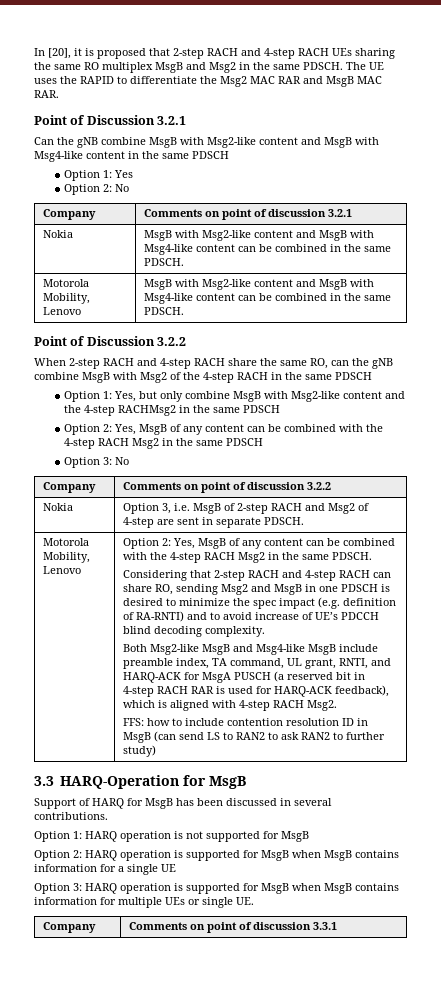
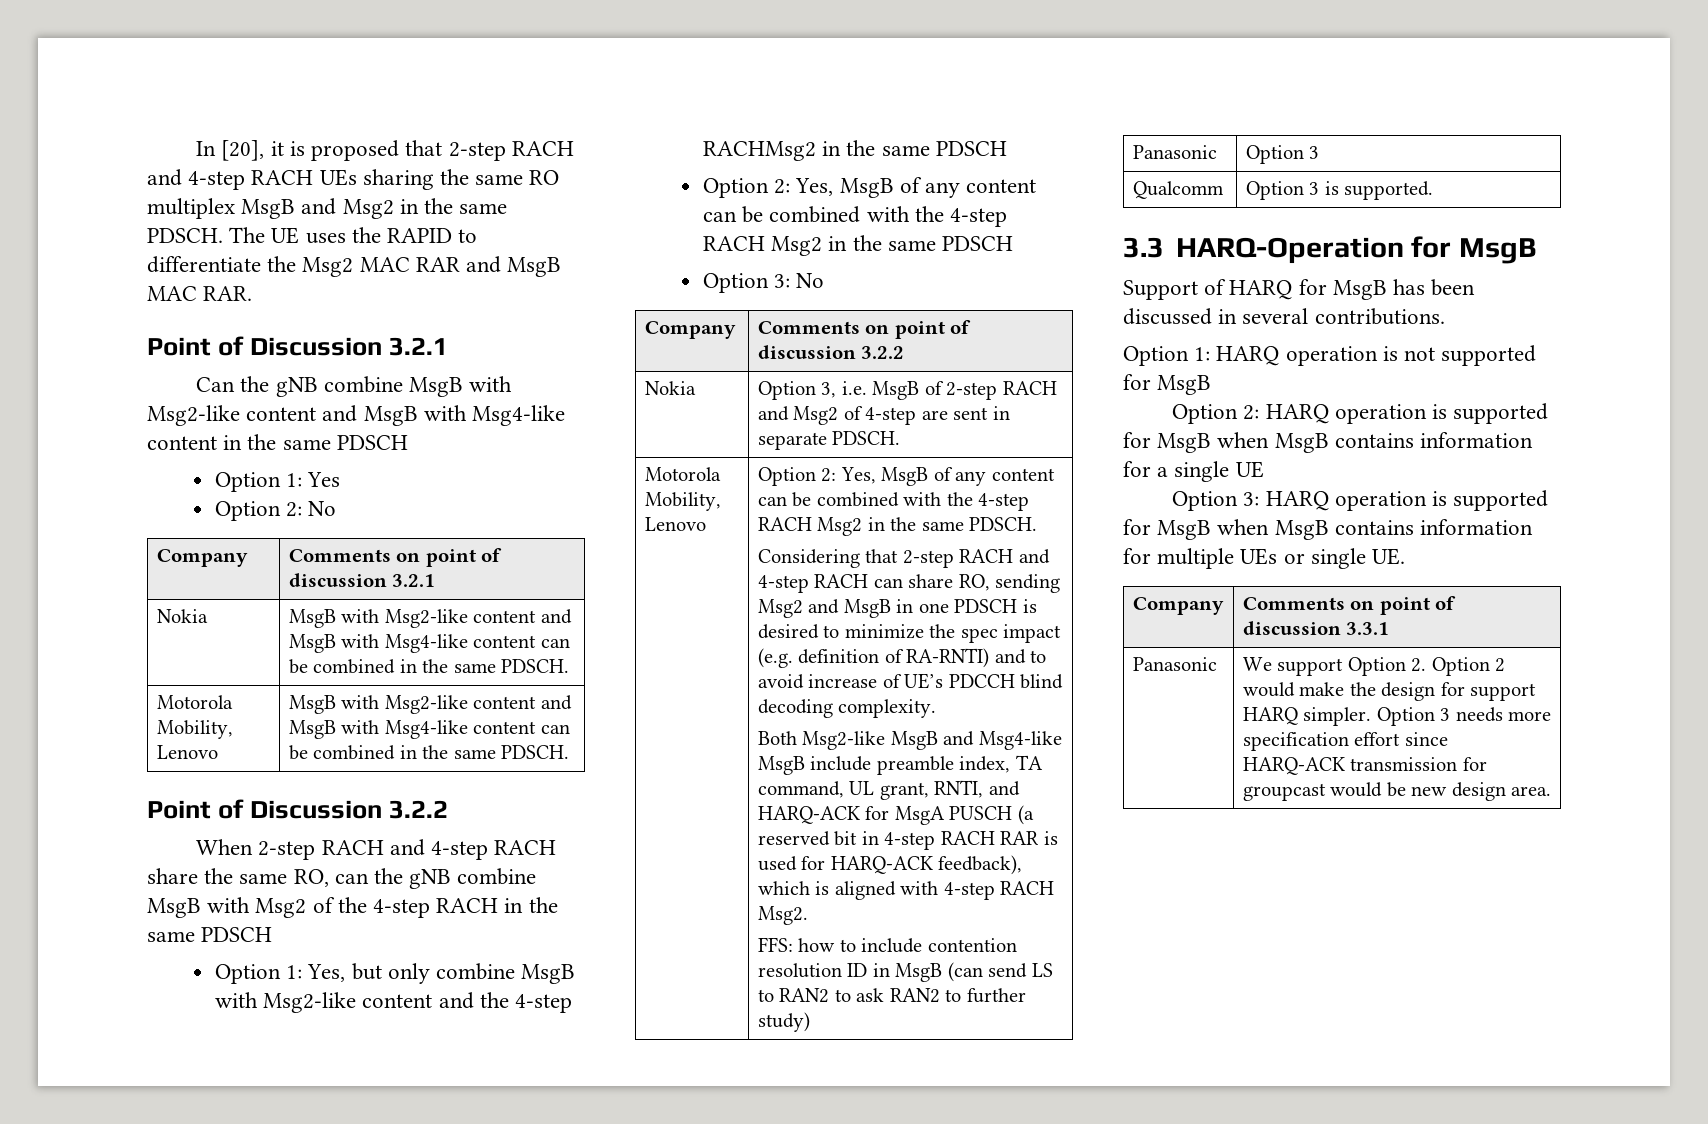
+ Panasonic | Option 3
+ Qualcomm | Option 3 is supported.
+ Panasonic | We support Option 2. Option 2 would make the design for support HARQ simpler. Option 3 needs more specification effort since HARQ-ACK transmission for groupcast would be new design area.

